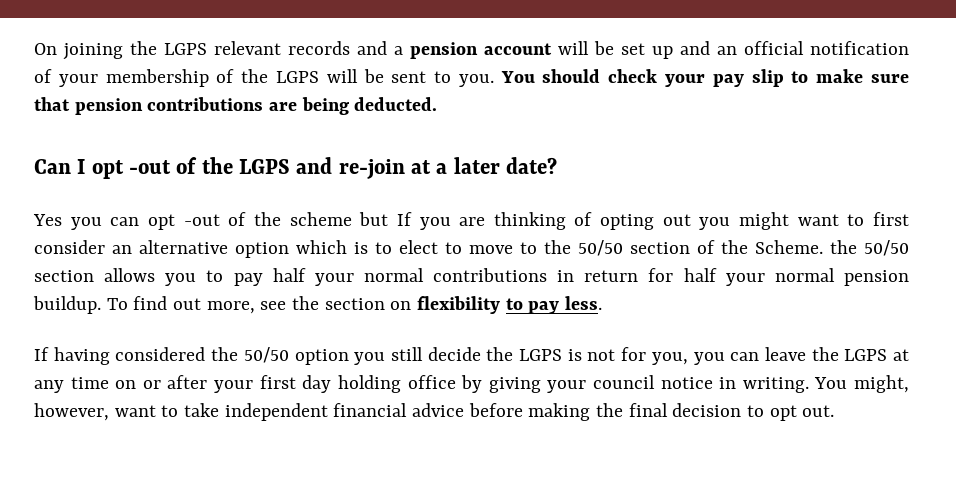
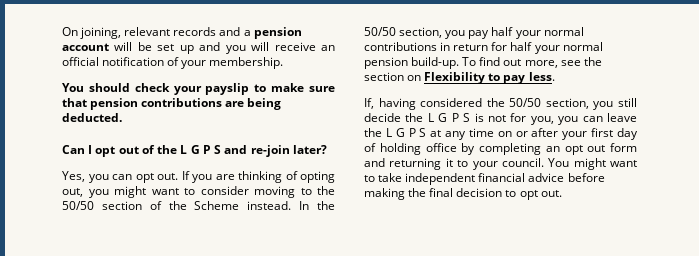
- On joining the LGPS relevant records and a pension account will be set up and an official notification of your membership of the LGPS will be sent to you. You should check your pay slip to make sure that pension contributions are being deducted.
+ On joining, relevant records and a pension account will be set up and you will receive an official notification of your membership.
+ You should check your payslip to make sure that pension contributions are being deducted.
- Can I opt -out of the LGPS and re-join at a later date?
- Yes you can opt -out of the scheme but If you are thinking of opting out you might want to first consider an alternative option which is to elect to move to the 50/50 section of the Scheme. the 50/50 section allows you to pay half your normal contributions in return for half your normal pension buildup.
+ Can I opt out of the L G P S and re-join later?
+ Yes, you can opt out. If you are thinking of opting out, you might want to consider moving to the 50/50 section of the Scheme instead. In the 50/50 section, you pay half your normal contributions in return for half your normal pension build-up.
- To find out more, see the section on flexibility to pay less.
+ To find out more, see the section on Flexibility to pay less.
- If having considered the 50/50 option you still decide the LGPS is not for you, you can leave the LGPS at any time on or after your first day holding office by giving your council notice in writing. You might, however, want to take independent financial advice before making the final decision to opt out.
+ If, having considered the 50/50 section, you still decide the L G P S is not for you, you can leave the L G P S at any time on or after your first day of holding office by completing an opt out form and returning it to your council. You might want to take independent financial advice before making the final decision to opt out.

